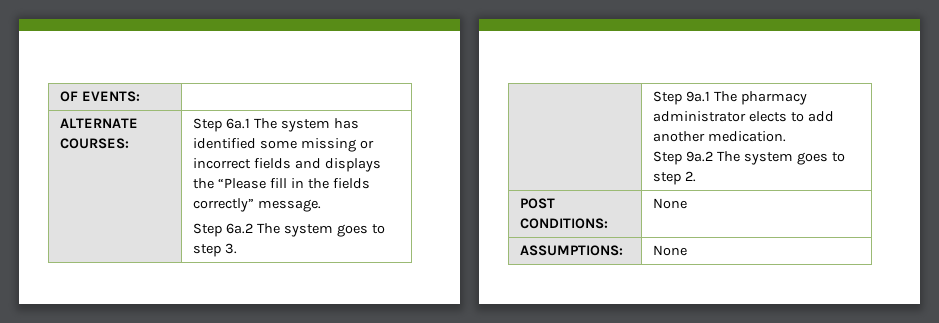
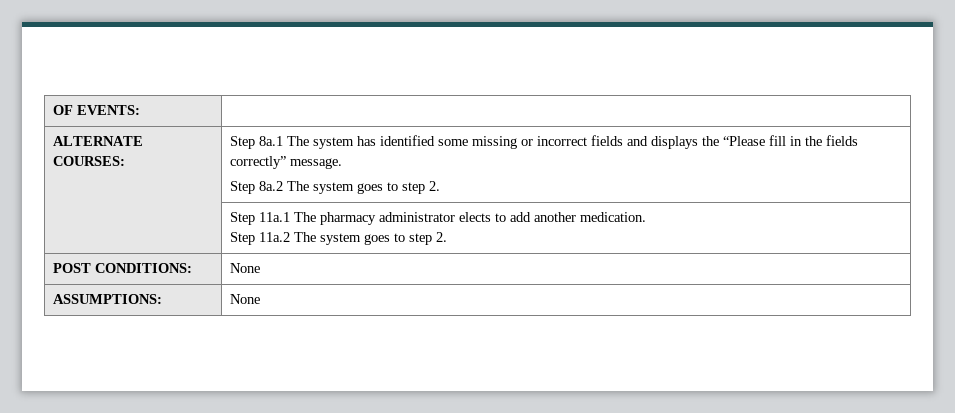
- ALTERNATE COURSES: | Step 6a.1 The system has identified some missing or incorrect fields and displays the “Please fill in the fields correctly” message.
- Step 6a.2 The system goes to step 3.
- | Step 9a.1 The pharmacy administrator elects to add another medication.
- Step 9a.2 The system goes to step 2.
+ ALTERNATE COURSES: | Step 8a.1 The system has identified some missing or incorrect fields and displays the “Please fill in the fields correctly” message.
+ Step 8a.2 The system goes to step 2.
+ | Step 11a.1 The pharmacy administrator elects to add another medication.
+ Step 11a.2 The system goes to step 2.

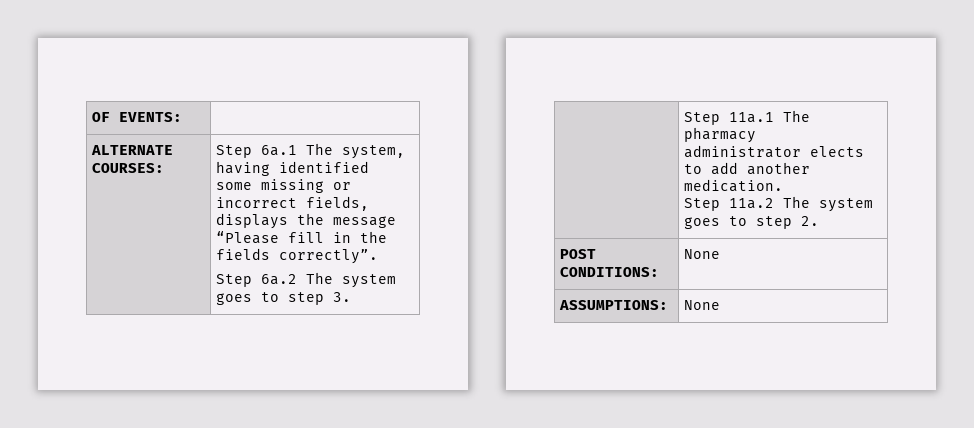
- ALTERNATE COURSES: | Step 8a.1 The system has identified some missing or incorrect fields and displays the “Please fill in the fields correctly” message.
- Step 8a.2 The system goes to step 2.
+ ALTERNATE COURSES: | Step 6a.1 The system, having identified some missing or incorrect fields, displays the message “Please fill in the fields correctly”.
+ Step 6a.2 The system goes to step 3.

